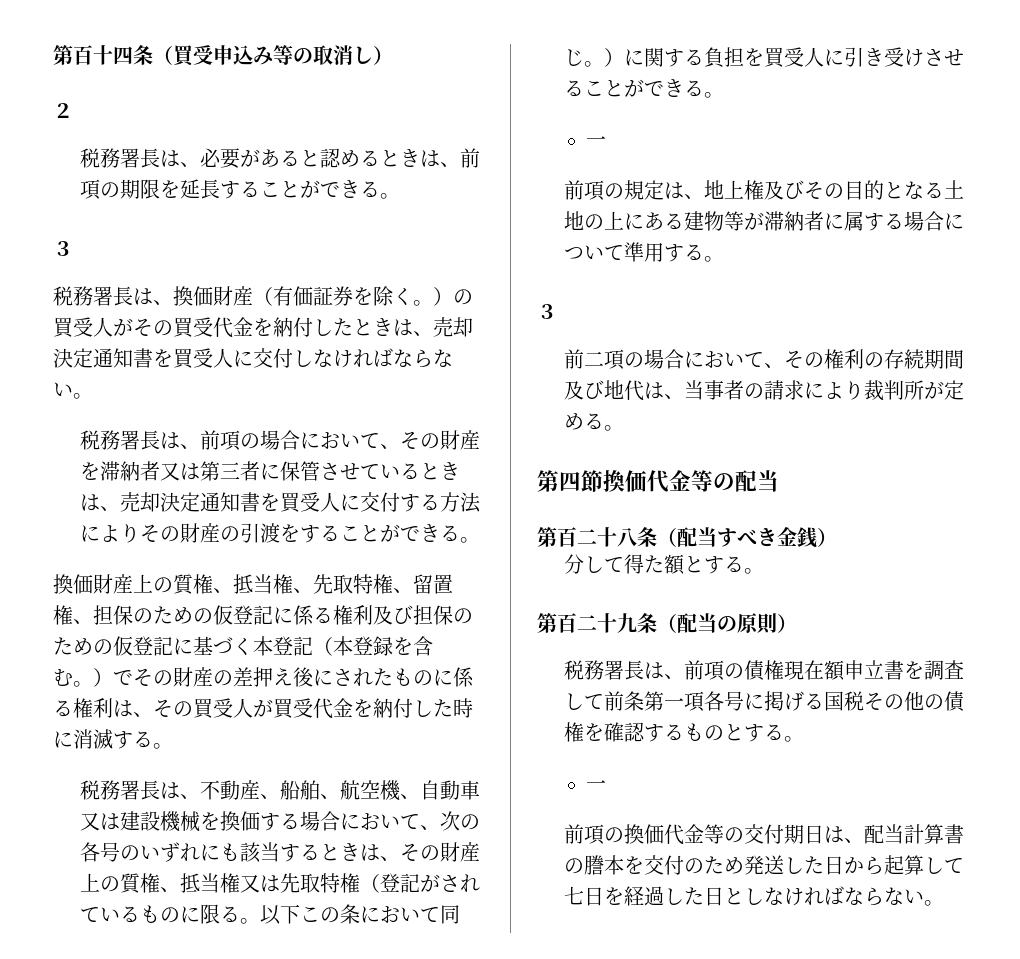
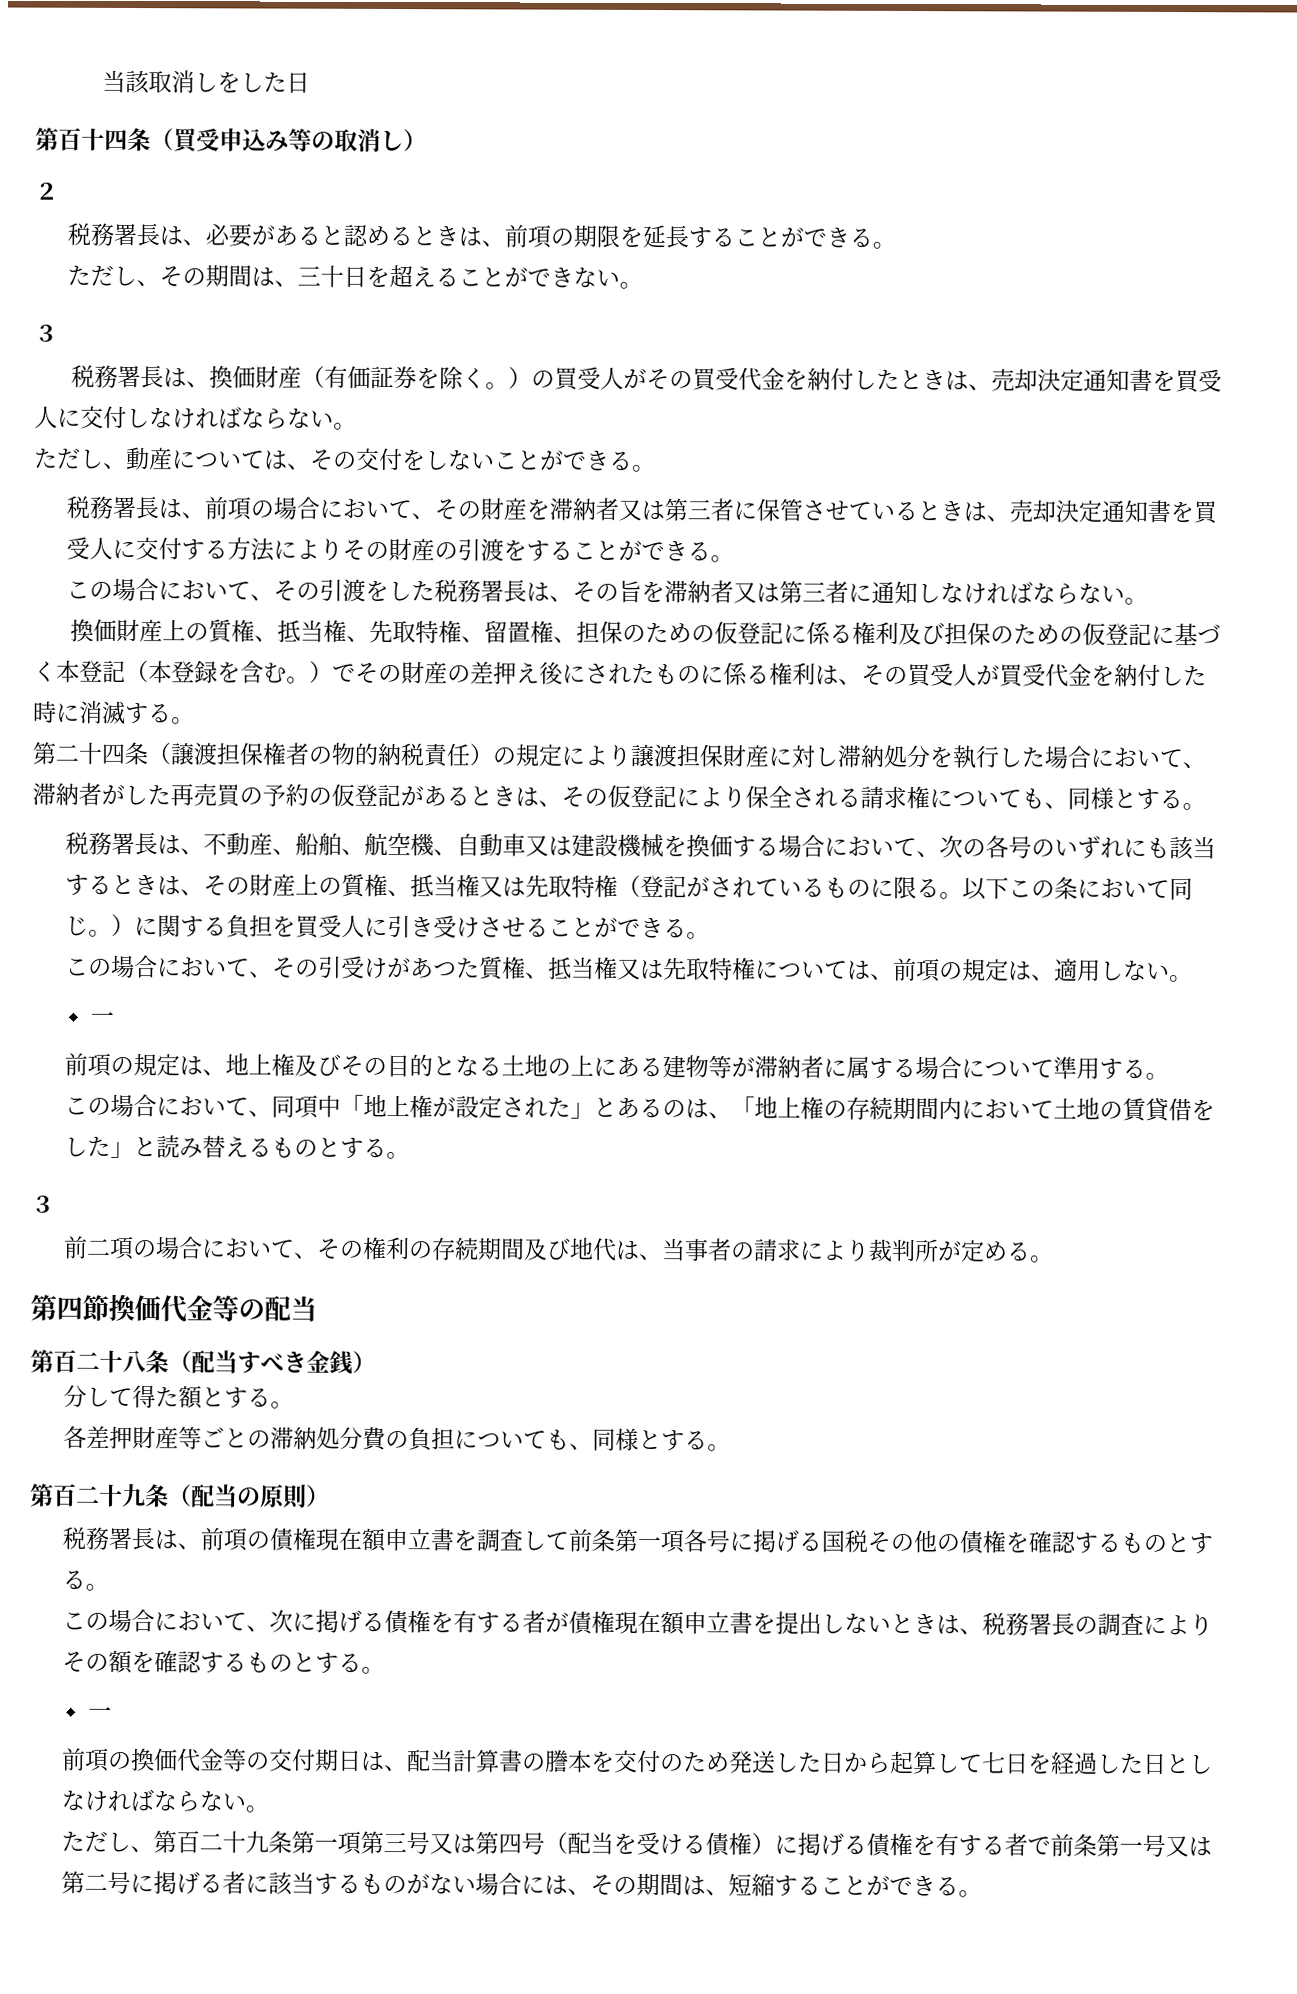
+ 当該取消しをした日
+ ただし、その期間は、三十日を超えることができない。
+ ただし、動産については、その交付をしないことができる。
+ この場合において、その引渡をした税務署長は、その旨を滞納者又は第三者に通知しなければならない。
+ 第二十四条（譲渡担保権者の物的納税責任）の規定により譲渡担保財産に対し滞納処分を執行した場合において、滞納者がした再売買の予約の仮登記があるときは、その仮登記により保全される請求権についても、同様とする。
+ この場合において、その引受けがあつた質権、抵当権又は先取特権については、前項の規定は、適用しない。
+ この場合において、同項中「地上権が設定された」とあるのは、「地上権の存続期間内において土地の賃貸借をした」と読み替えるものとする。
+ 各差押財産等ごとの滞納処分費の負担についても、同様とする。
+ この場合において、次に掲げる債権を有する者が債権現在額申立書を提出しないときは、税務署長の調査によりその額を確認するものとする。
+ ただし、第百二十九条第一項第三号又は第四号（配当を受ける債権）に掲げる債権を有する者で前条第一号又は第二号に掲げる者に該当するものがない場合には、その期間は、短縮することができる。

